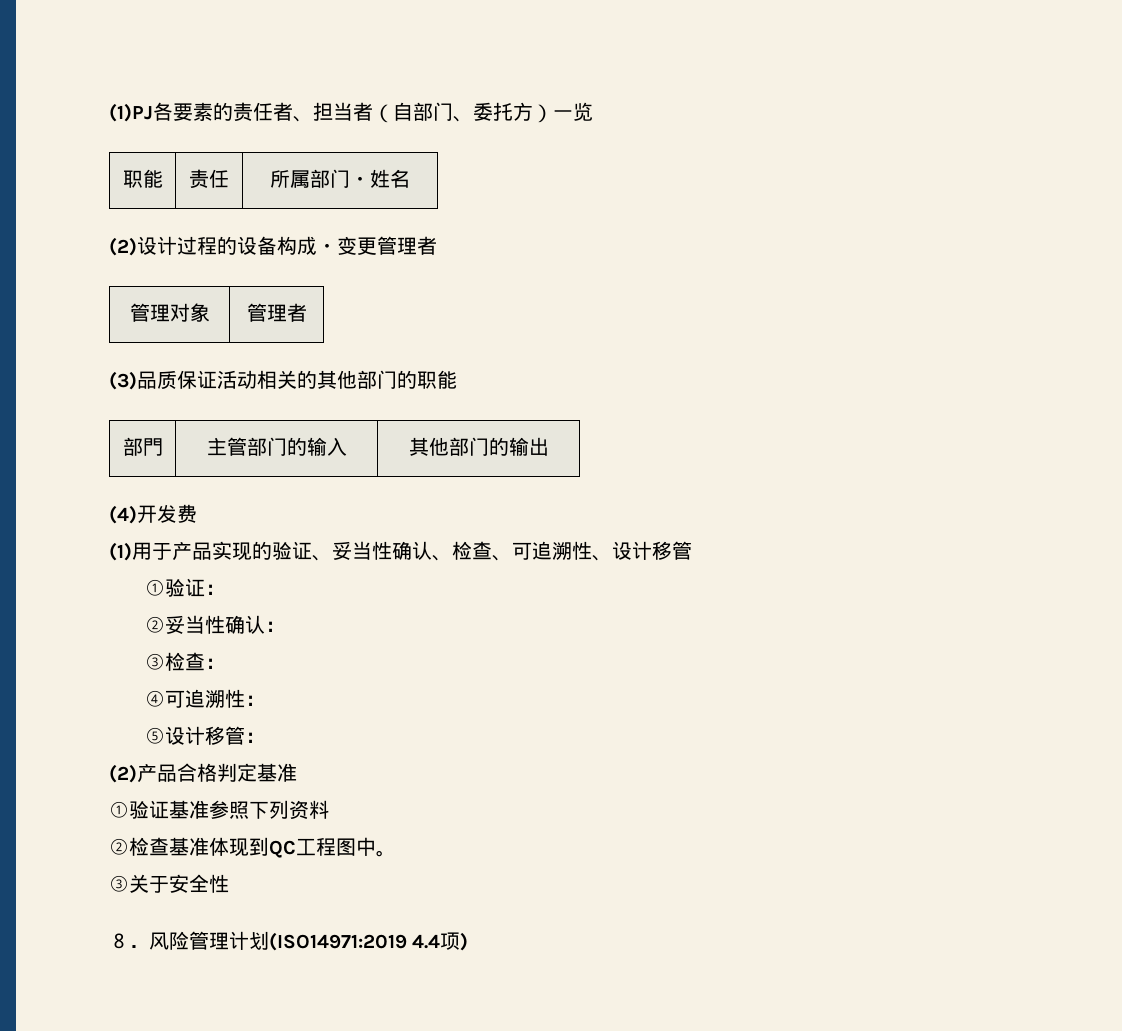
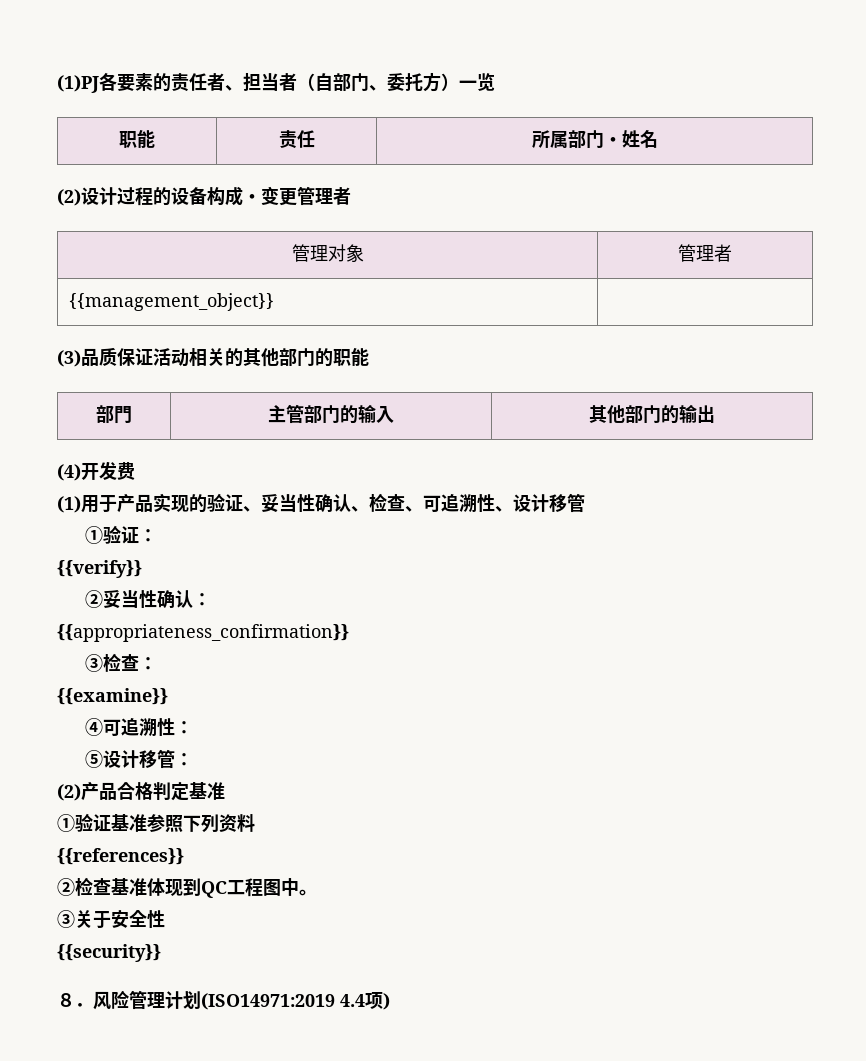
+ {{management_object}} |
+ {{verify}}
+ {{appropriateness_confirmation}}
+ {{examine}}
+ {{references}}
+ {{security}}

